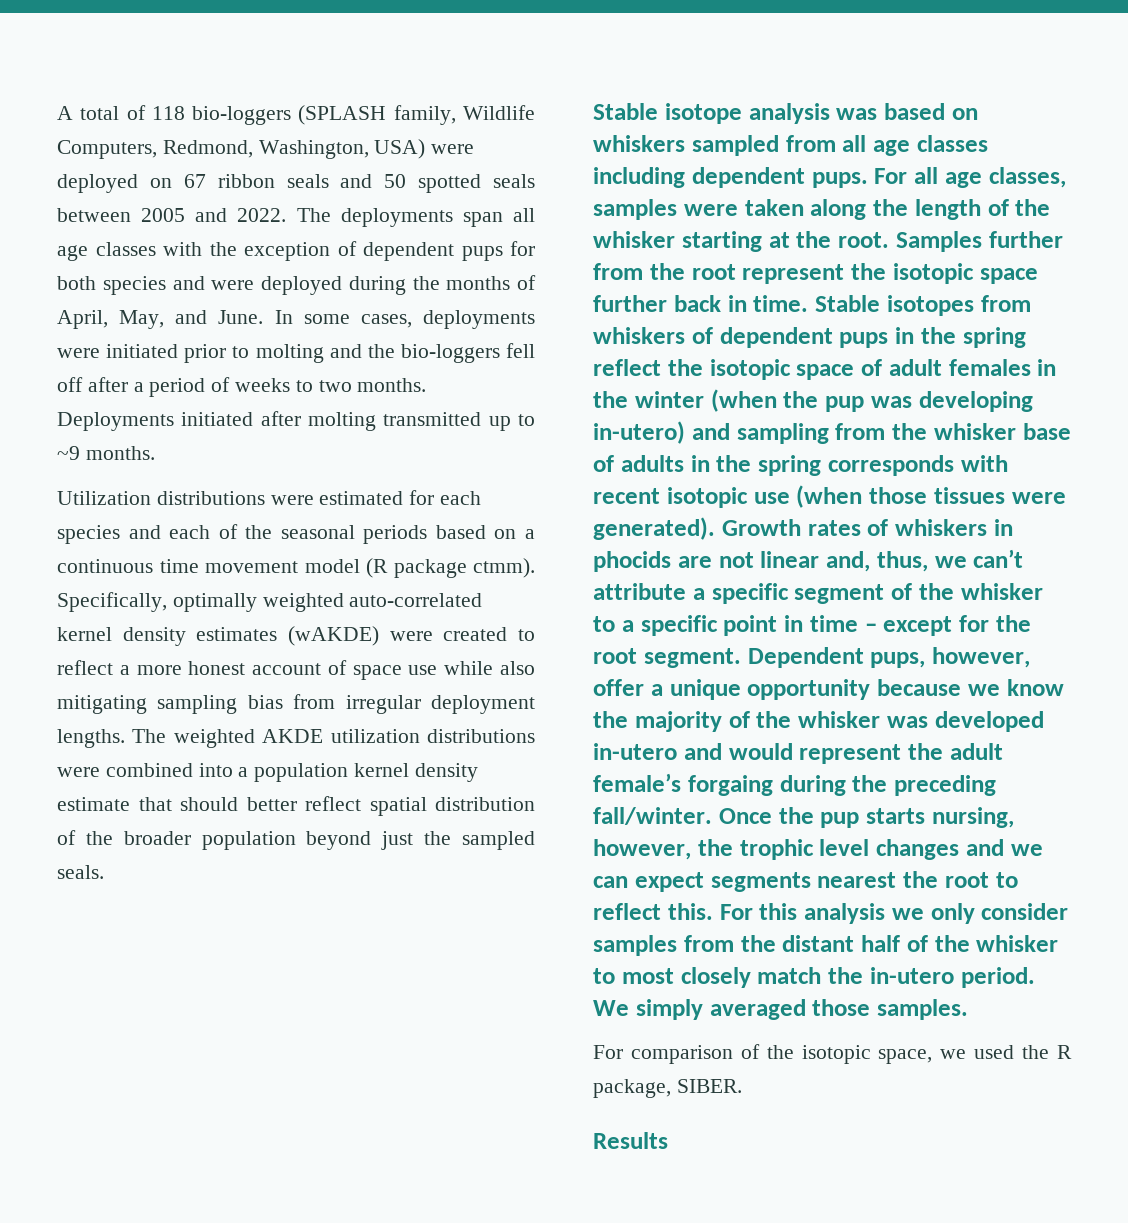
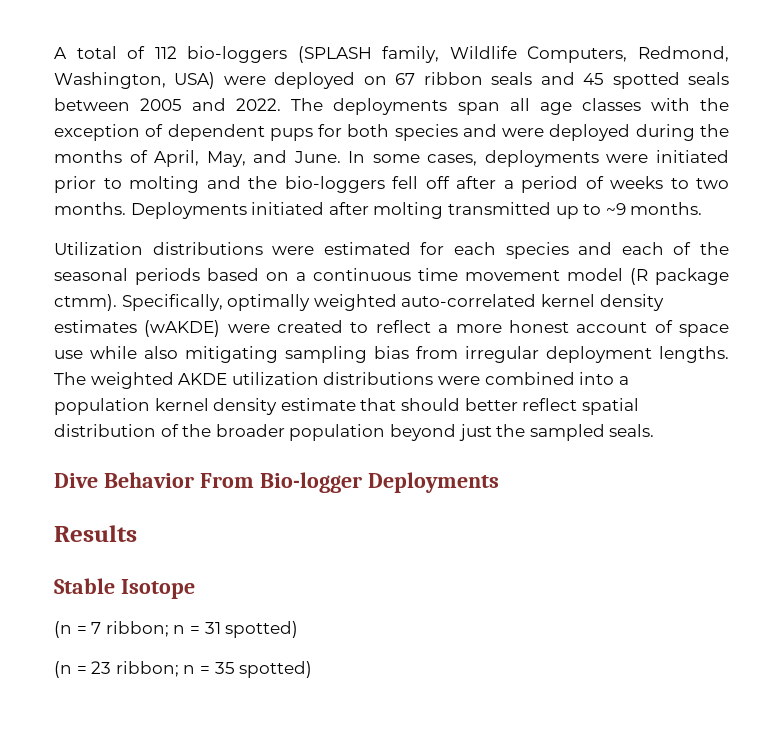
- A total of 118 bio-loggers (SPLASH family, Wildlife Computers, Redmond, Washington, USA) were deployed on 67 ribbon seals and 50 spotted seals between 2005 and 2022.
+ A total of 112 bio-loggers (SPLASH family, Wildlife Computers, Redmond, Washington, USA) were deployed on 67 ribbon seals and 45 spotted seals between 2005 and 2022.
- Stable isotope analysis was based on whiskers sampled from all age classes including dependent pups. For all age classes, samples were taken along the length of the whisker starting at the root. Samples further from the root represent the isotopic space further back in time. Stable isotopes from whiskers of dependent pups in the spring reflect the isotopic space of adult females in the winter (when the pup was developing in-utero) and sampling from the whisker base of adults in the spring corresponds with recent isotopic use (when those tissues were generated). Growth rates of whiskers in phocids are not linear and, thus, we can’t attribute a specific segment of the whisker to a specific point in time – except for the root segment. Dependent pups, however, offer a unique opportunity because we know the majority of the whisker was developed in-utero and would represent the adult female’s forgaing during the preceding fall/winter. Once the pup starts nursing, however, the trophic level changes and we can expect segments nearest the root to reflect this. For this analysis we only consider samples from the distant half of the whisker to most closely match the in-utero period. We simply averaged those samples.
- For comparison of the isotopic space, we used the R package, SIBER.
+ Dive Behavior From Bio-logger Deployments
  Results
+ Stable Isotope
+ (n = 7 ribbon; n = 31 spotted)
+ (n = 23 ribbon; n = 35 spotted)

